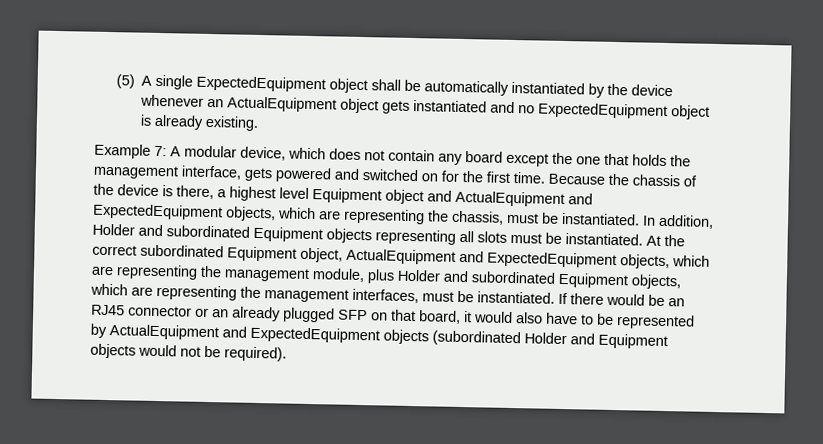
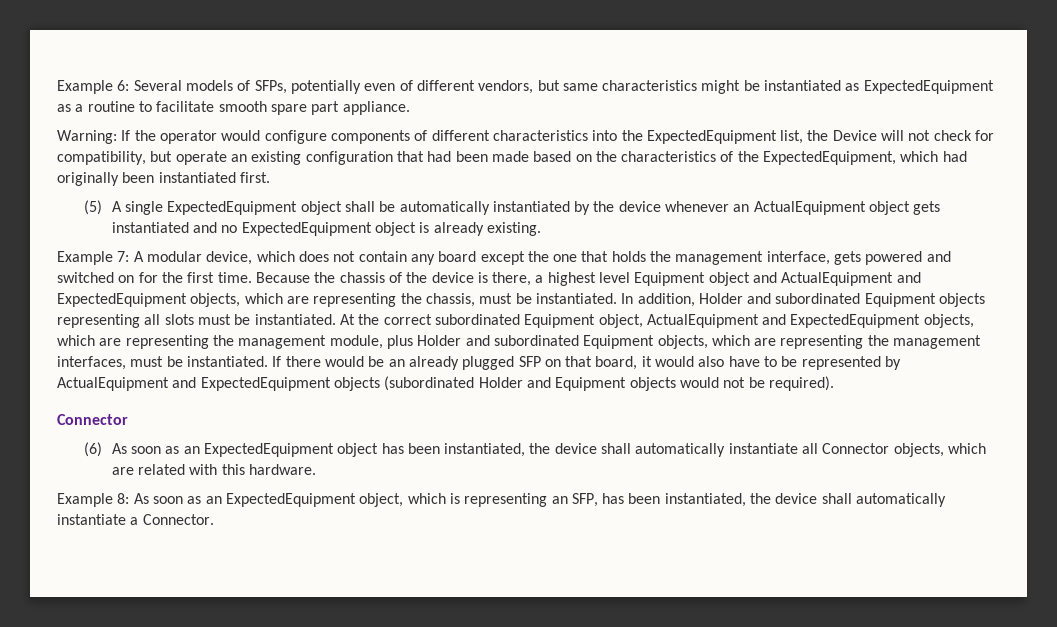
+ Example 6: Several models of SFPs, potentially even of different vendors, but same characteristics might be instantiated as ExpectedEquipment as a routine to facilitate smooth spare part appliance.
+ Warning: If the operator would configure components of different characteristics into the ExpectedEquipment list, the Device will not check for compatibility, but operate an existing configuration that had been made based on the characteristics of the ExpectedEquipment, which had originally been instantiated first.
- If there would be an RJ45 connector or an already plugged SFP on that board, it would also have to be represented by ActualEquipment and ExpectedEquipment objects (subordinated Holder and Equipment objects would not be required).
+ If there would be an already plugged SFP on that board, it would also have to be represented by ActualEquipment and ExpectedEquipment objects (subordinated Holder and Equipment objects would not be required).
+ Connector
+ (6) As soon as an ExpectedEquipment object has been instantiated, the device shall automatically instantiate all Connector objects, which are related with this hardware.
+ Example 8: As soon as an ExpectedEquipment object, which is representing an SFP, has been instantiated, the device shall automatically instantiate a Connector.

